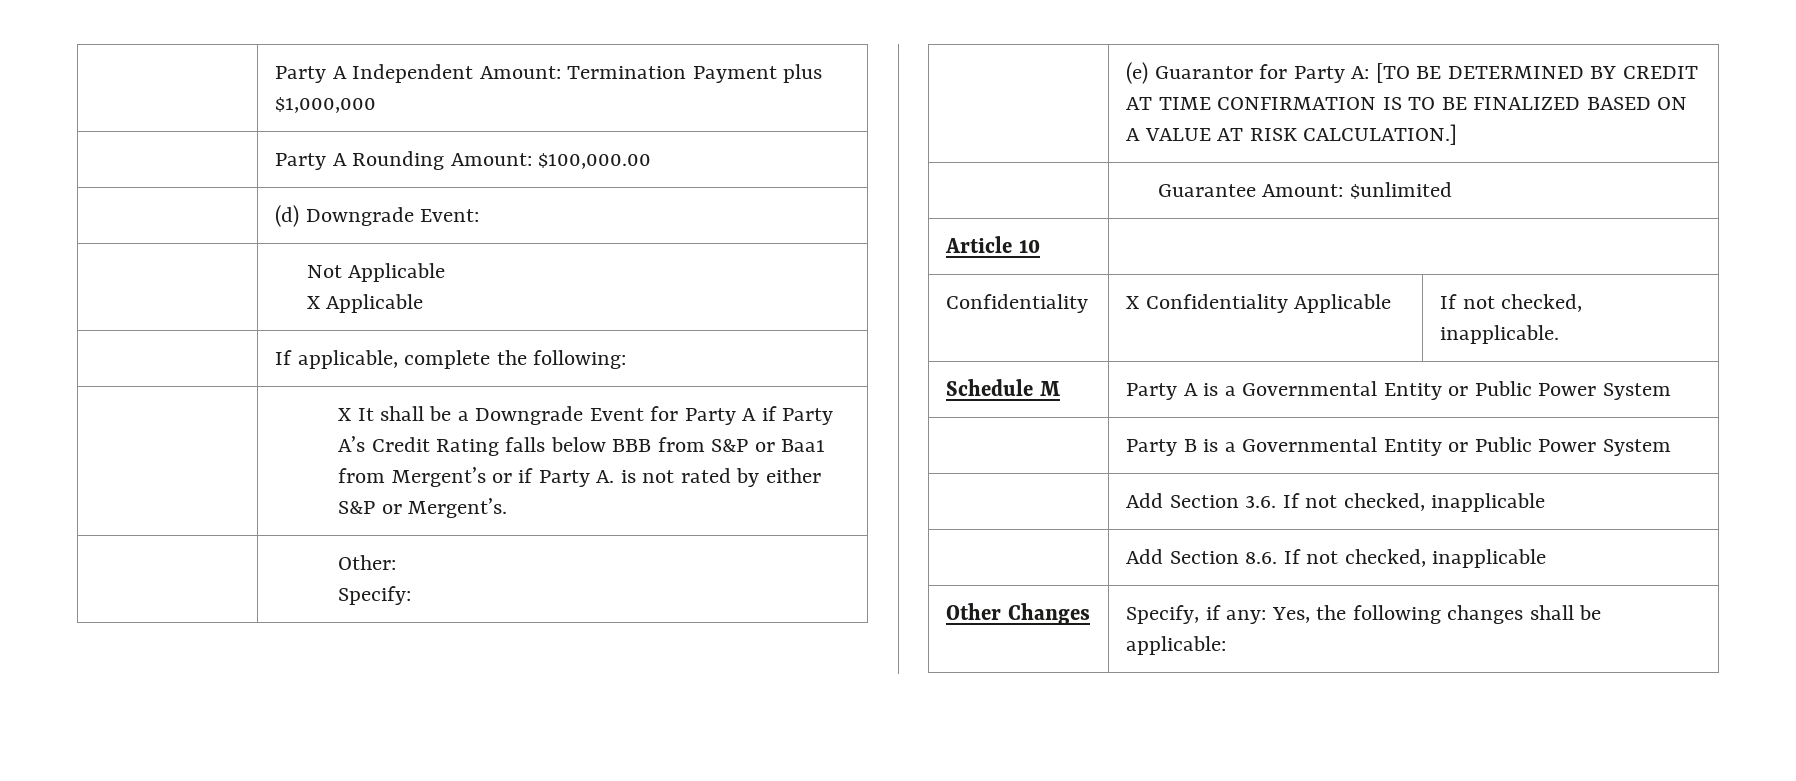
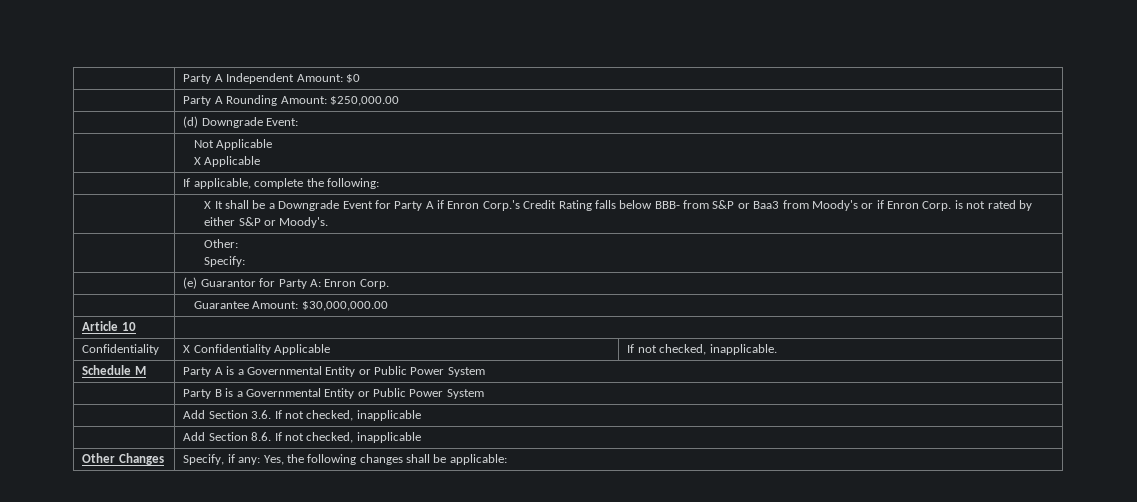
- | Party A Independent Amount: Termination Payment plus $1,000,000
+ | Party A Independent Amount: $0
- | Party A Rounding Amount: $100,000.00
+ | Party A Rounding Amount: $250,000.00
- | X It shall be a Downgrade Event for Party A if Party A’s Credit Rating falls below BBB from S&P or Baa1 from Mergent’s or if Party A. is not rated by either S&P or Mergent’s.
+ | X It shall be a Downgrade Event for Party A if Enron Corp.'s Credit Rating falls below BBB- from S&P or Baa3 from Moody's or if Enron Corp. is not rated by either S&P or Moody's.
- | (e) Guarantor for Party A: [TO BE DETERMINED BY CREDIT AT TIME CONFIRMATION IS TO BE FINALIZED BASED ON A VALUE AT RISK CALCULATION.]
+ | (e) Guarantor for Party A: Enron Corp.
- | Guarantee Amount: $unlimited
+ | Guarantee Amount: $30,000,000.00

